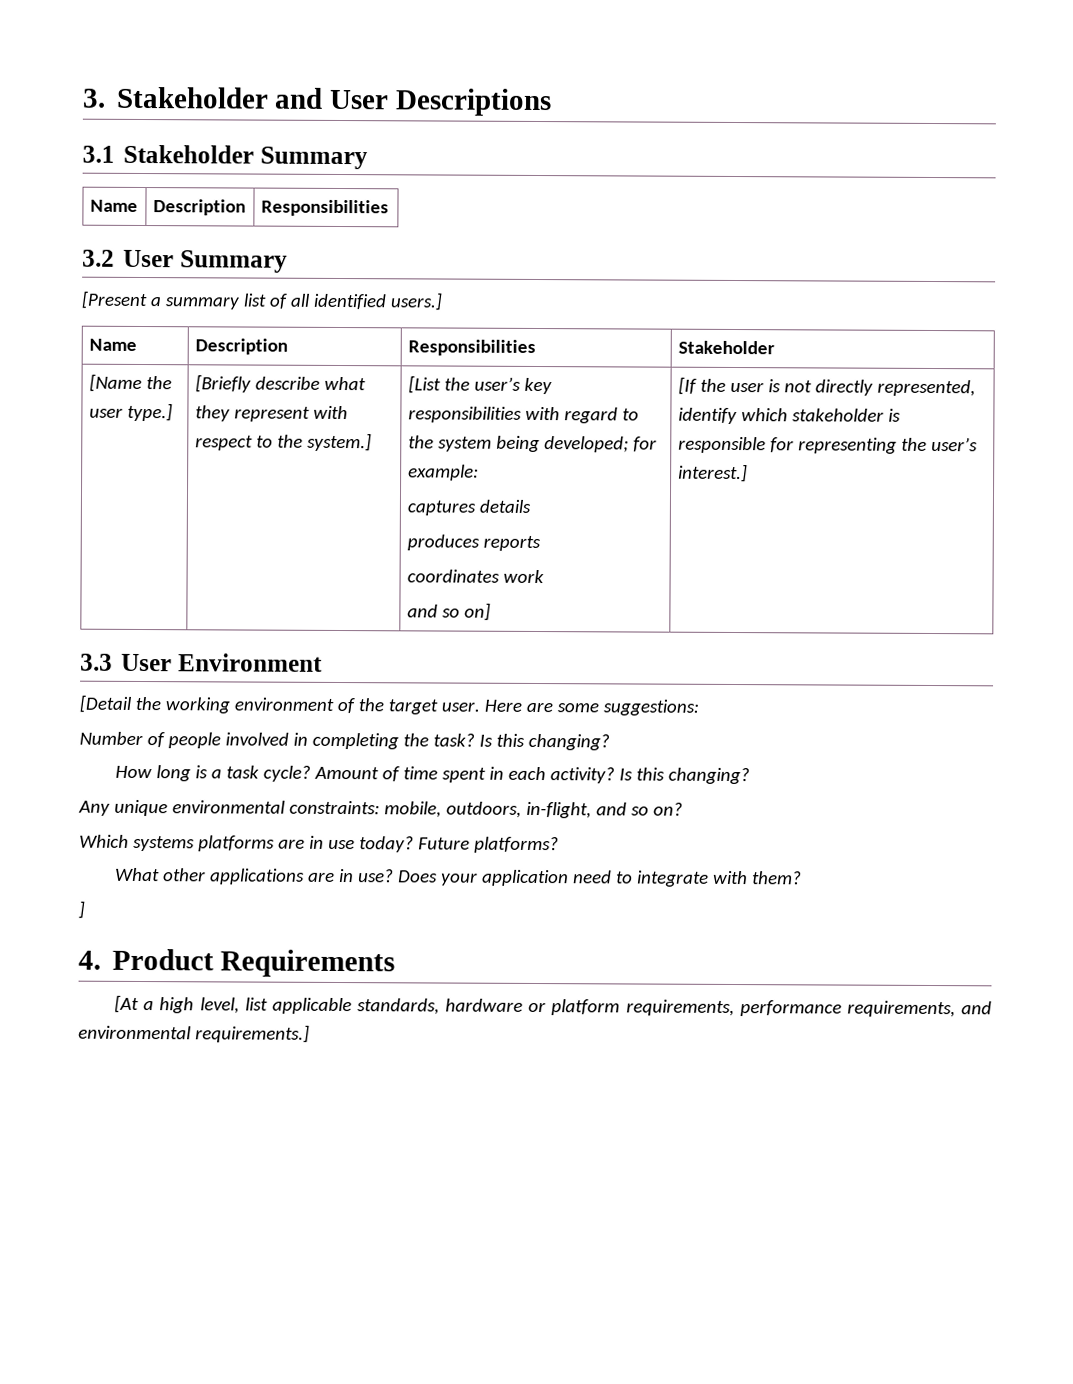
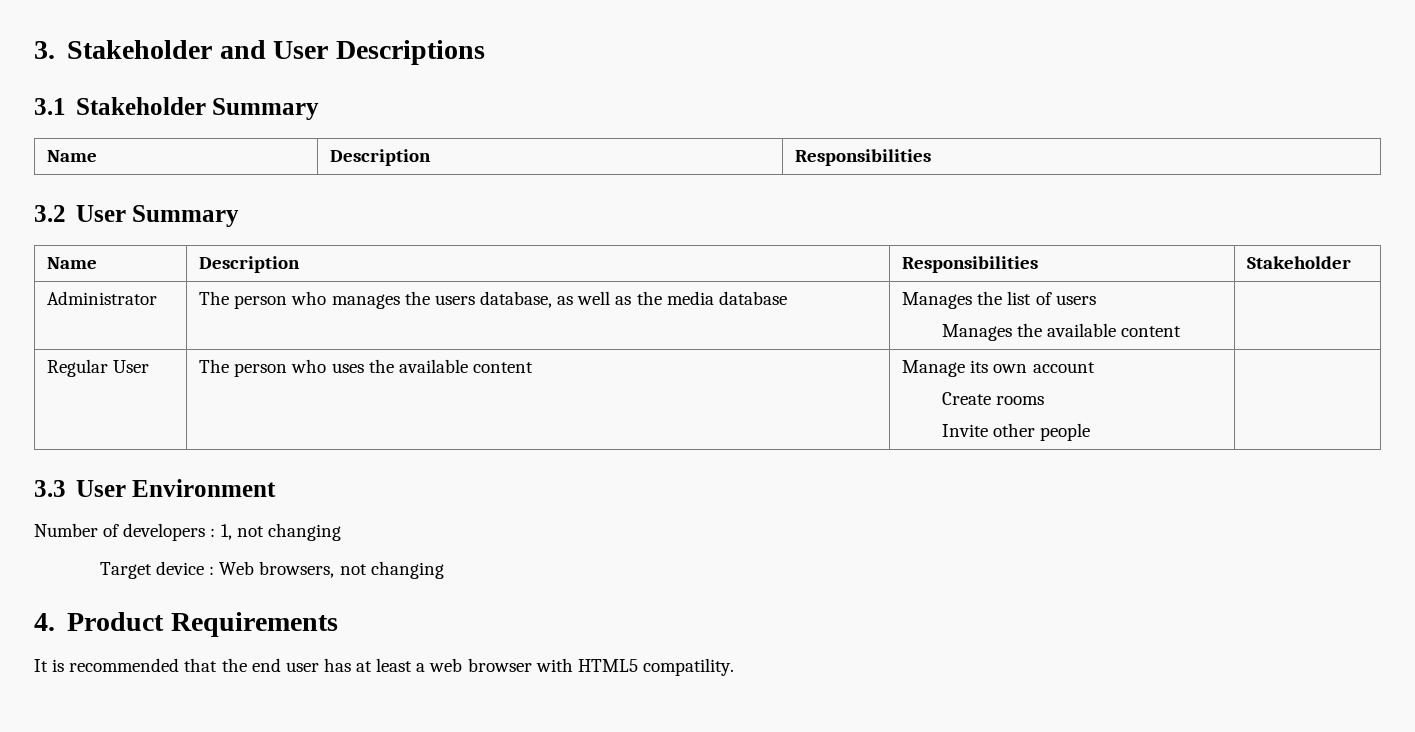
- [Present a summary list of all identified users.]
  Name | Description | Responsibilities | Stakeholder
- [Name the user type.] | [Briefly describe what they represent with respect to the system.] | [List the user’s key responsibilities with regard to the system being developed; for example:
- captures details
- produces reports
- coordinates work
- and so on] | [If the user is not directly represented, identify which stakeholder is responsible for representing the user’s interest.]
+ Administrator | The person who manages the users database, as well as the media database | Manages the list of users
+ Manages the available content |
+ Regular User | The person who uses the available content | Manage its own account
+ Create rooms
+ Invite other people |
  3.3 User Environment
- [Detail the working environment of the target user. Here are some suggestions:
- Number of people involved in completing the task? Is this changing?
- How long is a task cycle? Amount of time spent in each activity? Is this changing?
- Any unique environmental constraints: mobile, outdoors, in-flight, and so on?
- Which systems platforms are in use today? Future platforms?
- What other applications are in use? Does your application need to integrate with them?
- ]
+ Number of developers : 1, not changing
+ Target device : Web browsers, not changing
  4. Product Requirements
- [At a high level, list applicable standards, hardware or platform requirements, performance requirements, and environmental requirements.]
+ It is recommended that the end user has at least a web browser with HTML5 compatility.

